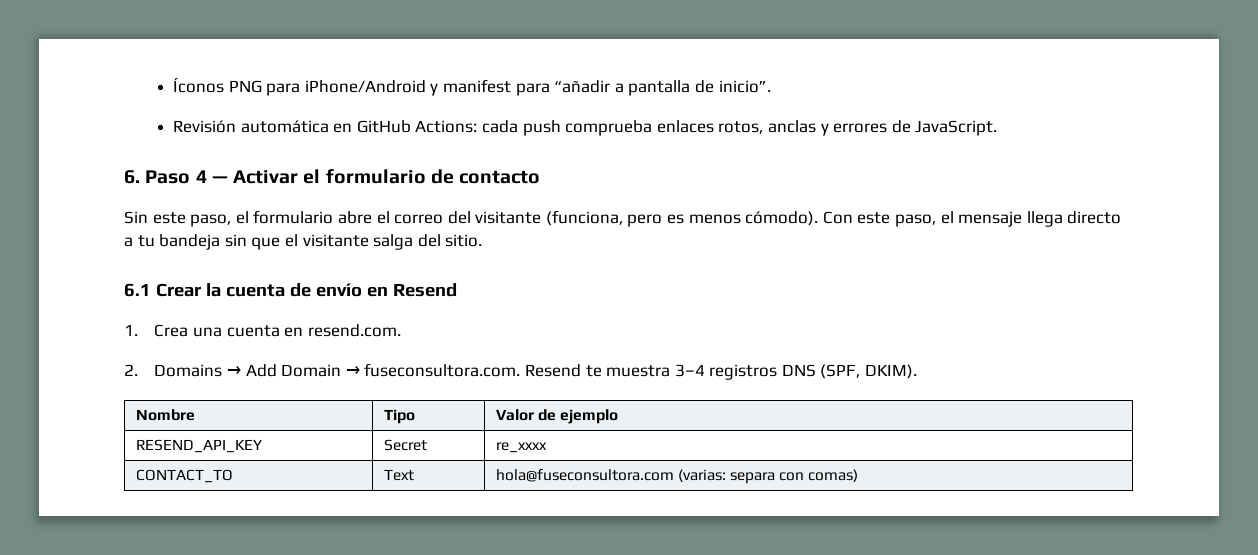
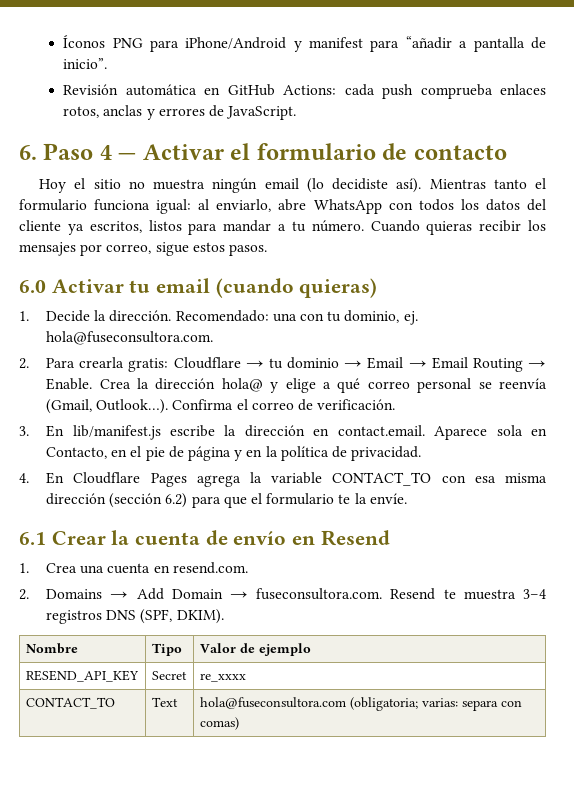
- Sin este paso, el formulario abre el correo del visitante (funciona, pero es menos cómodo). Con este paso, el mensaje llega directo a tu bandeja sin que el visitante salga del sitio.
+ Hoy el sitio no muestra ningún email (lo decidiste así). Mientras tanto el formulario funciona igual: al enviarlo, abre WhatsApp con todos los datos del cliente ya escritos, listos para mandar a tu número. Cuando quieras recibir los mensajes por correo, sigue estos pasos.
+ 6.0 Activar tu email (cuando quieras)
+ 1. Decide la dirección. Recomendado: una con tu dominio, ej. hola@fuseconsultora.com.
+ 2. Para crearla gratis: Cloudflare → tu dominio → Email → Email Routing → Enable. Crea la dirección hola@ y elige a qué correo personal se reenvía (Gmail, Outlook…). Confirma el correo de verificación.
+ 3. En lib/manifest.js escribe la dirección en contact.email. Aparece sola en Contacto, en el pie de página y en la política de privacidad.
+ 4. En Cloudflare Pages agrega la variable CONTACT_TO con esa misma dirección (sección 6.2) para que el formulario te la envíe.
- CONTACT_TO | Text | hola@fuseconsultora.com (varias: separa con comas)
+ CONTACT_TO | Text | hola@fuseconsultora.com (obligatoria; varias: separa con comas)

